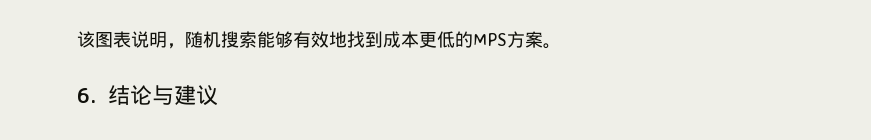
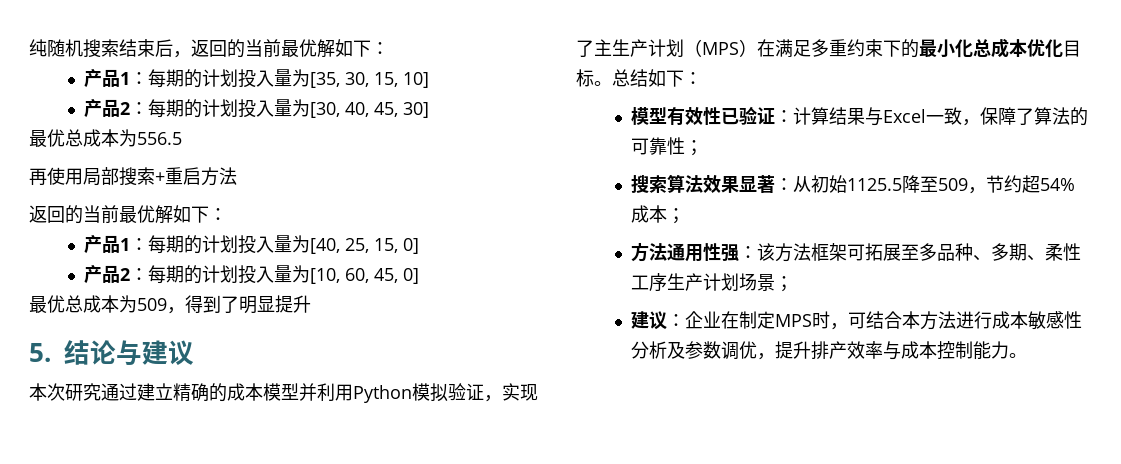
- 该图表说明，随机搜索能够有效地找到成本更低的MPS方案。
- 6.结论与建议
+ 纯随机搜索结束后，返回的当前最优解如下：
+ 产品1：每期的计划投入量为[35, 30, 15, 10]
+ 产品2：每期的计划投入量为[30, 40, 45, 30]
+ 最优总成本为556.5
+ 再使用局部搜索+重启方法
+ 返回的当前最优解如下：
+ 产品1：每期的计划投入量为[40, 25, 15, 0]
+ 产品2：每期的计划投入量为[10, 60, 45, 0]
+ 最优总成本为509，得到了明显提升
+ 5.结论与建议
+ 本次研究通过建立精确的成本模型并利用Python模拟验证，实现了主生产计划（MPS）在满足多重约束下的最小化总成本优化目标。总结如下：
+ 模型有效性已验证：计算结果与Excel一致，保障了算法的可靠性；
+ 搜索算法效果显著：从初始1125.5降至509，节约超54%成本；
+ 方法通用性强：该方法框架可拓展至多品种、多期、柔性工序生产计划场景；
+ 建议：企业在制定MPS时，可结合本方法进行成本敏感性分析及参数调优，提升排产效率与成本控制能力。

